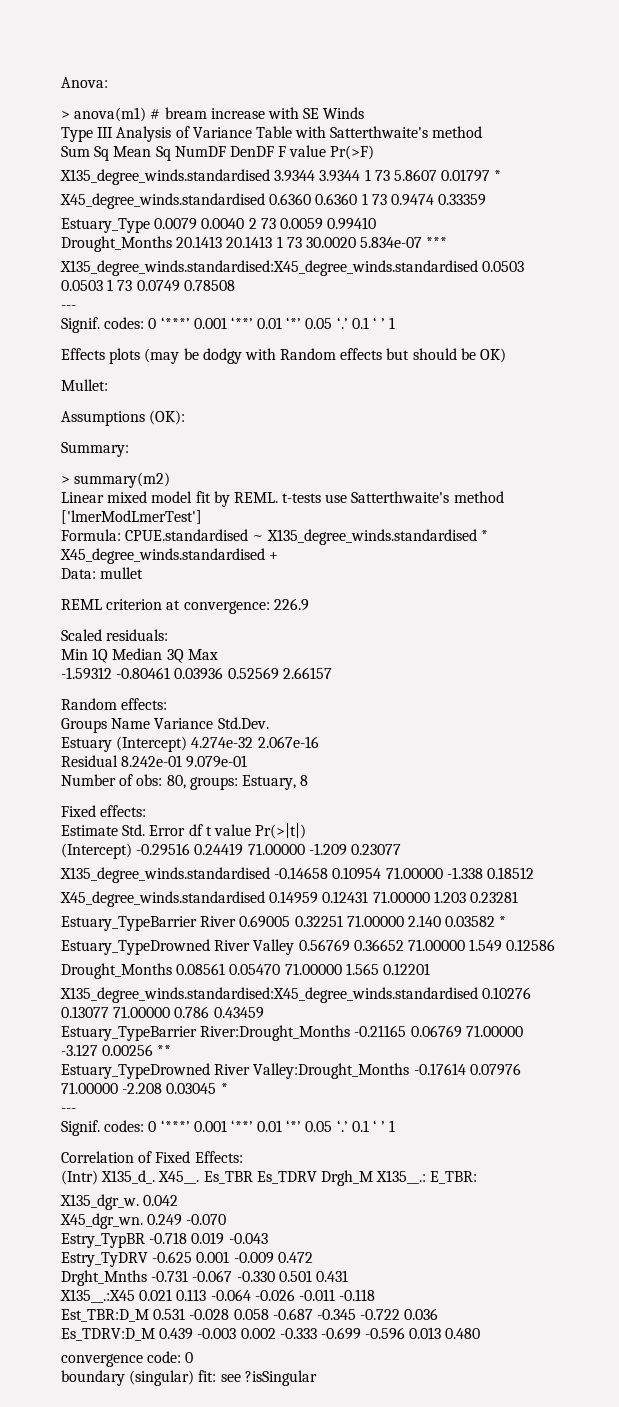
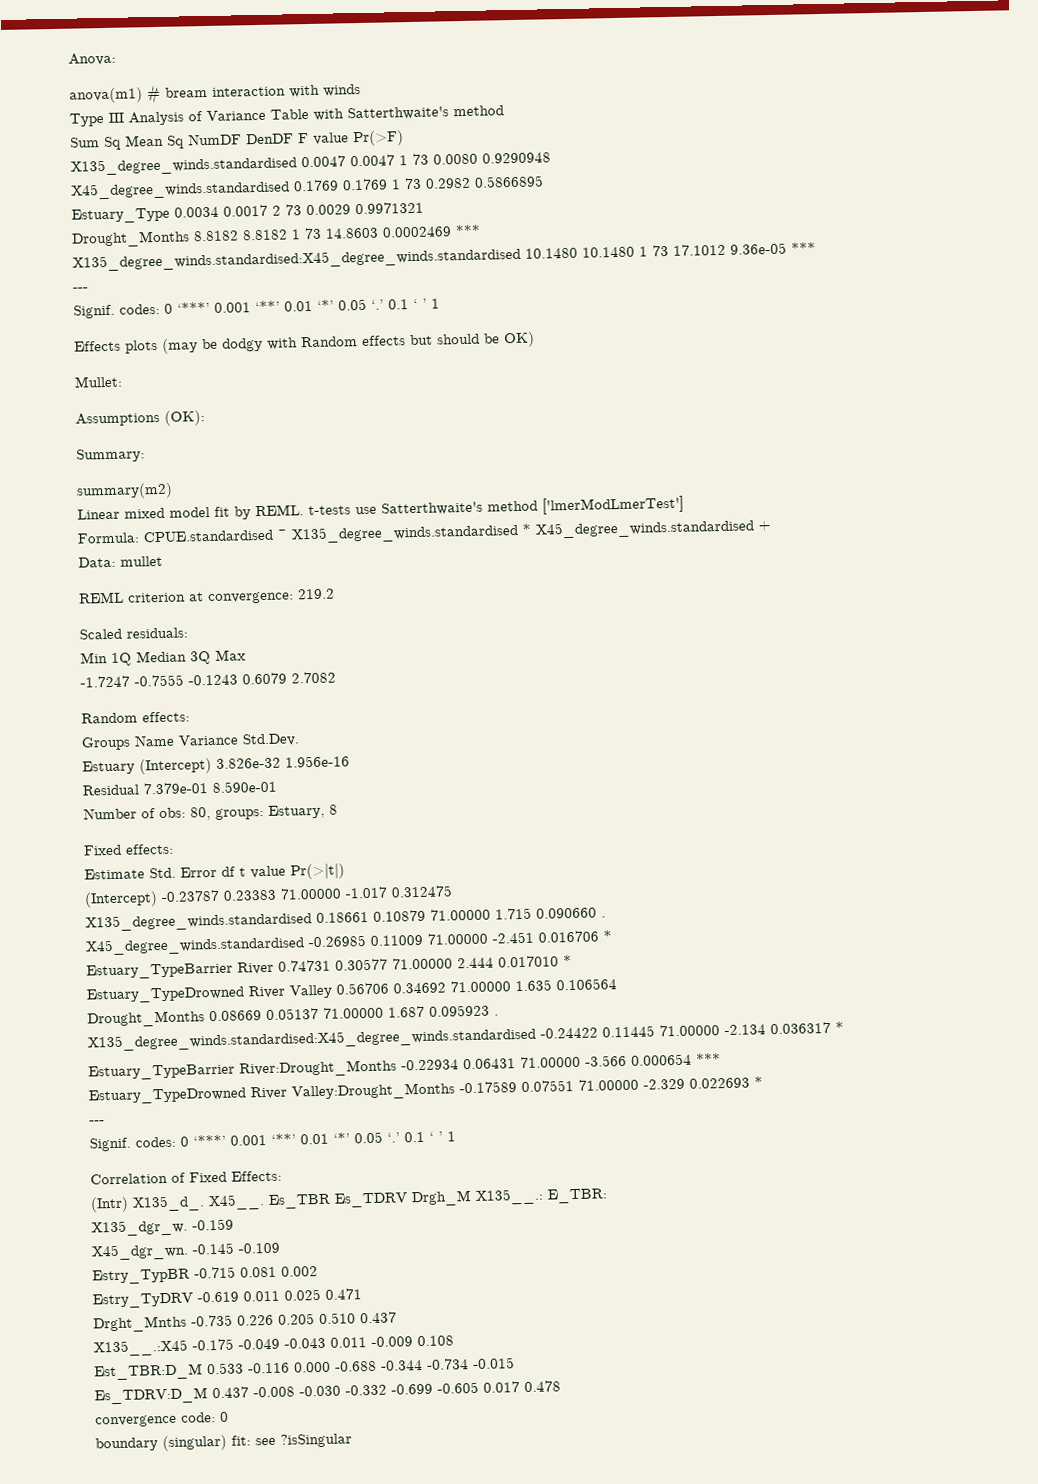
- > anova(m1) # bream increase with SE Winds
+ anova(m1) # bream interaction with winds
- X135_degree_winds.standardised 3.9344 3.9344 1 73 5.8607 0.01797 *
- X45_degree_winds.standardised 0.6360 0.6360 1 73 0.9474 0.33359
- Estuary_Type 0.0079 0.0040 2 73 0.0059 0.99410
- Drought_Months 20.1413 20.1413 1 73 30.0020 5.834e-07 ***
- X135_degree_winds.standardised:X45_degree_winds.standardised 0.0503 0.0503 1 73 0.0749 0.78508
+ X135_degree_winds.standardised 0.0047 0.0047 1 73 0.0080 0.9290948
+ X45_degree_winds.standardised 0.1769 0.1769 1 73 0.2982 0.5866895
+ Estuary_Type 0.0034 0.0017 2 73 0.0029 0.9971321
+ Drought_Months 8.8182 8.8182 1 73 14.8603 0.0002469 ***
+ X135_degree_winds.standardised:X45_degree_winds.standardised 10.1480 10.1480 1 73 17.1012 9.36e-05 ***
- > summary(m2)
+ summary(m2)
- REML criterion at convergence: 226.9
+ REML criterion at convergence: 219.2
- -1.59312 -0.80461 0.03936 0.52569 2.66157
+ -1.7247 -0.7555 -0.1243 0.6079 2.7082
- Estuary (Intercept) 4.274e-32 2.067e-16
+ Estuary (Intercept) 3.826e-32 1.956e-16
- Residual 8.242e-01 9.079e-01
+ Residual 7.379e-01 8.590e-01
- (Intercept) -0.29516 0.24419 71.00000 -1.209 0.23077
- X135_degree_winds.standardised -0.14658 0.10954 71.00000 -1.338 0.18512
- X45_degree_winds.standardised 0.14959 0.12431 71.00000 1.203 0.23281
- Estuary_TypeBarrier River 0.69005 0.32251 71.00000 2.140 0.03582 *
- Estuary_TypeDrowned River Valley 0.56769 0.36652 71.00000 1.549 0.12586
- Drought_Months 0.08561 0.05470 71.00000 1.565 0.12201
- X135_degree_winds.standardised:X45_degree_winds.standardised 0.10276 0.13077 71.00000 0.786 0.43459
- Estuary_TypeBarrier River:Drought_Months -0.21165 0.06769 71.00000 -3.127 0.00256 **
- Estuary_TypeDrowned River Valley:Drought_Months -0.17614 0.07976 71.00000 -2.208 0.03045 *
+ (Intercept) -0.23787 0.23383 71.00000 -1.017 0.312475
+ X135_degree_winds.standardised 0.18661 0.10879 71.00000 1.715 0.090660 .
+ X45_degree_winds.standardised -0.26985 0.11009 71.00000 -2.451 0.016706 *
+ Estuary_TypeBarrier River 0.74731 0.30577 71.00000 2.444 0.017010 *
+ Estuary_TypeDrowned River Valley 0.56706 0.34692 71.00000 1.635 0.106564
+ Drought_Months 0.08669 0.05137 71.00000 1.687 0.095923 .
+ X135_degree_winds.standardised:X45_degree_winds.standardised -0.24422 0.11445 71.00000 -2.134 0.036317 *
+ Estuary_TypeBarrier River:Drought_Months -0.22934 0.06431 71.00000 -3.566 0.000654 ***
+ Estuary_TypeDrowned River Valley:Drought_Months -0.17589 0.07551 71.00000 -2.329 0.022693 *
- 0.042
+ -0.159
- 0.249 -0.070
+ -0.145 -0.109
- Estry_TypBR -0.718 0.019 -0.043
- Estry_TyDRV -0.625 0.001 -0.009 0.472
- Drght_Mnths -0.731 -0.067 -0.330 0.501 0.431
- X135__.:X45 0.021 0.113 -0.064 -0.026 -0.011 -0.118
- Est_TBR:D_M 0.531 -0.028 0.058 -0.687 -0.345 -0.722 0.036
- Es_TDRV:D_M 0.439 -0.003 0.002 -0.333 -0.699 -0.596 0.013 0.480
+ Estry_TypBR -0.715 0.081 0.002
+ Estry_TyDRV -0.619 0.011 0.025 0.471
+ Drght_Mnths -0.735 0.226 0.205 0.510 0.437
+ X135__.:X45 -0.175 -0.049 -0.043 0.011 -0.009 0.108
+ Est_TBR:D_M 0.533 -0.116 0.000 -0.688 -0.344 -0.734 -0.015
+ Es_TDRV:D_M 0.437 -0.008 -0.030 -0.332 -0.699 -0.605 0.017 0.478

